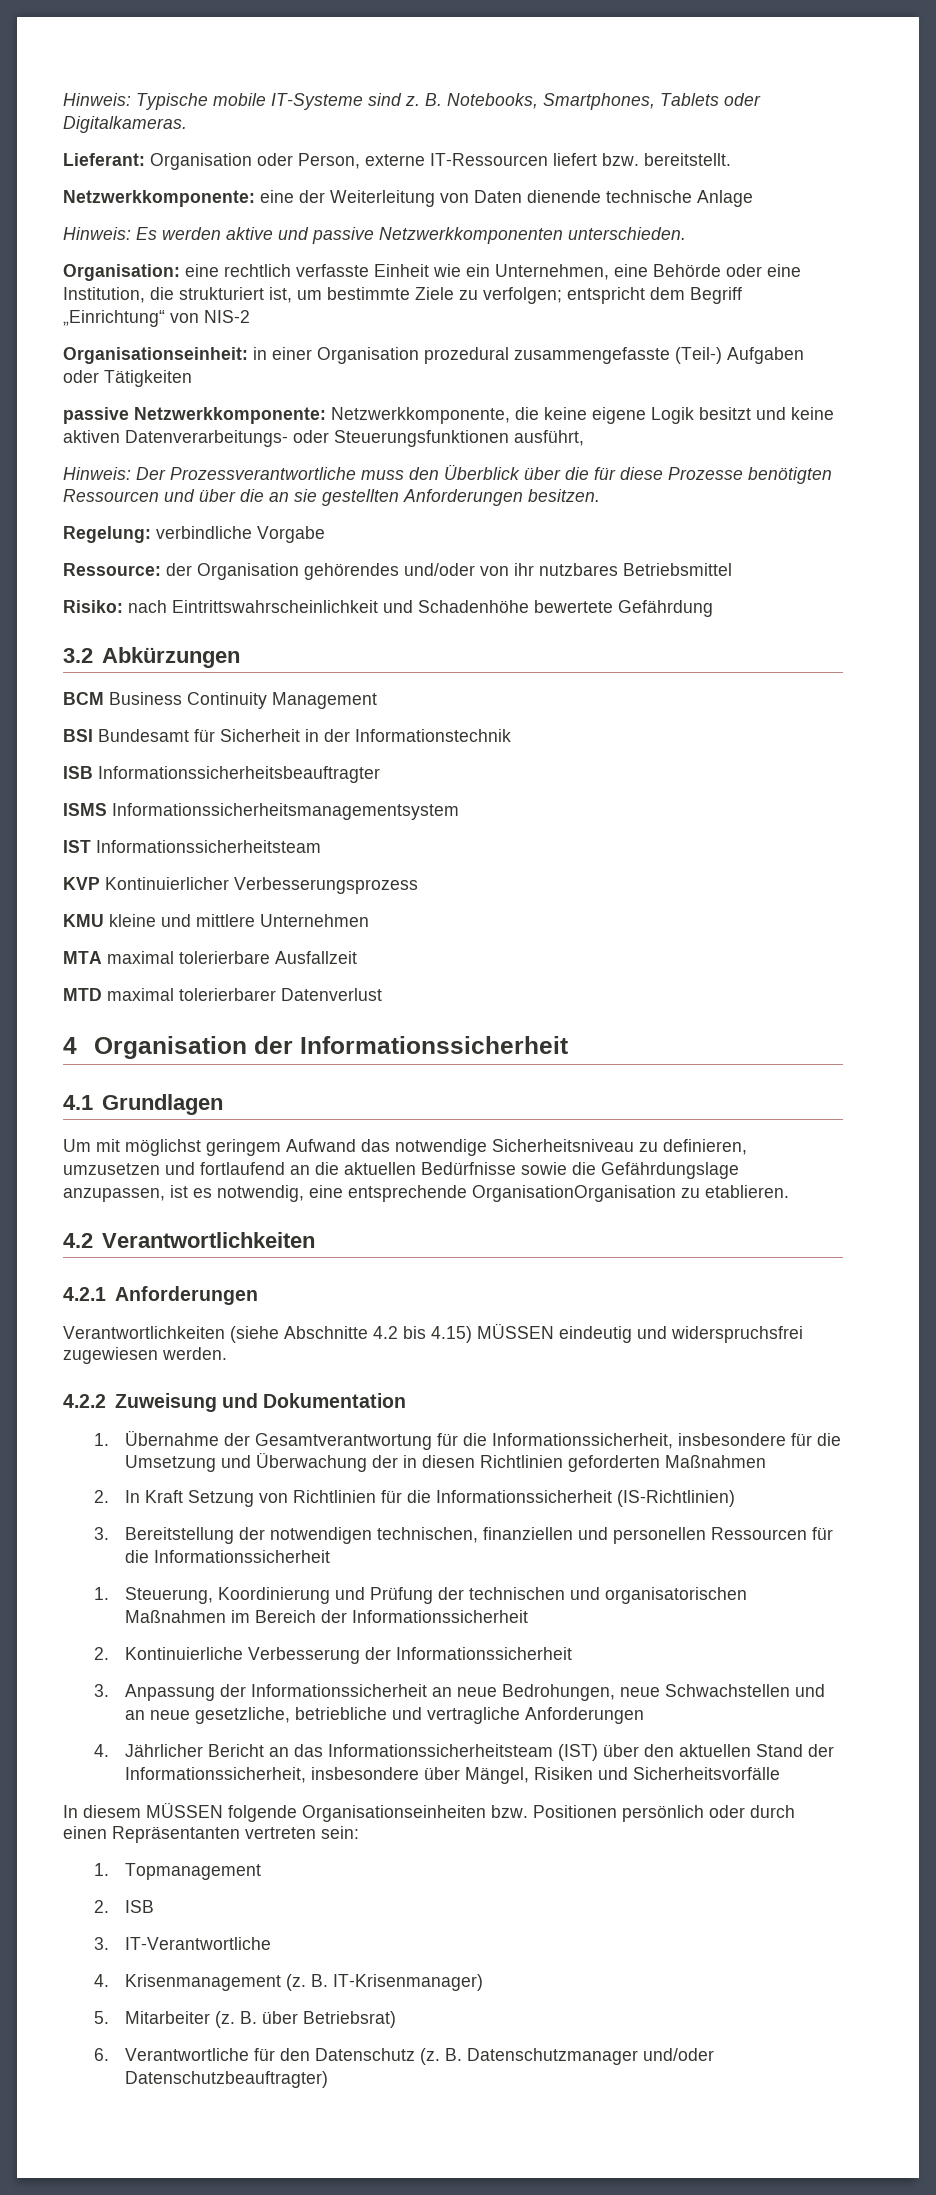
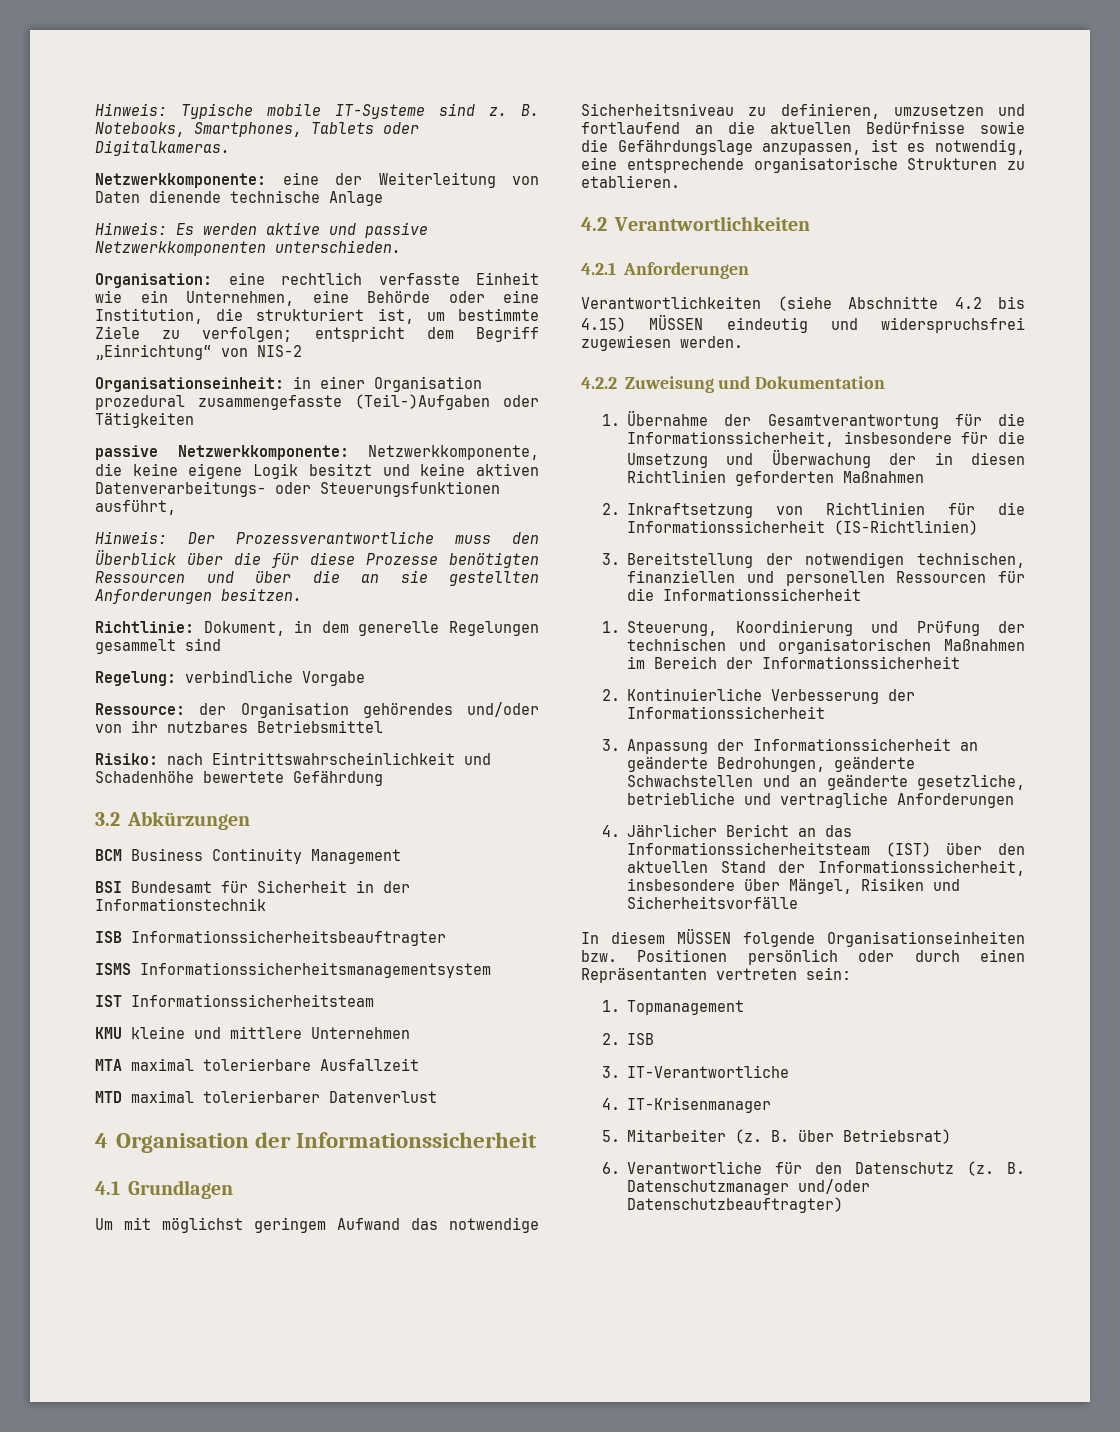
- Lieferant: Organisation oder Person, externe IT-Ressourcen liefert bzw. bereitstellt.
- Organisationseinheit: in einer Organisation prozedural zusammengefasste (Teil-) Aufgaben oder Tätigkeiten
+ Organisationseinheit: in einer Organisation prozedural zusammengefasste (Teil-)Aufgaben oder Tätigkeiten
+ Richtlinie: Dokument, in dem generelle Regelungen gesammelt sind
- KVP Kontinuierlicher Verbesserungsprozess
- Um mit möglichst geringem Aufwand das notwendige Sicherheitsniveau zu definieren, umzusetzen und fortlaufend an die aktuellen Bedürfnisse sowie die Gefährdungslage anzupassen, ist es notwendig, eine entsprechende OrganisationOrganisation zu etablieren.
+ Um mit möglichst geringem Aufwand das notwendige Sicherheitsniveau zu definieren, umzusetzen und fortlaufend an die aktuellen Bedürfnisse sowie die Gefährdungslage anzupassen, ist es notwendig, eine entsprechende organisatorische Strukturen zu etablieren.
- 2. In Kraft Setzung von Richtlinien für die Informationssicherheit (IS-Richtlinien)
+ 2. Inkraftsetzung von Richtlinien für die Informationssicherheit (IS-Richtlinien)
- 3. Anpassung der Informationssicherheit an neue Bedrohungen, neue Schwachstellen und an neue gesetzliche, betriebliche und vertragliche Anforderungen
+ 3. Anpassung der Informationssicherheit an geänderte Bedrohungen, geänderte Schwachstellen und an geänderte gesetzliche, betriebliche und vertragliche Anforderungen
- 4. Krisenmanagement (z. B. IT-Krisenmanager)
+ 4. IT-Krisenmanager

